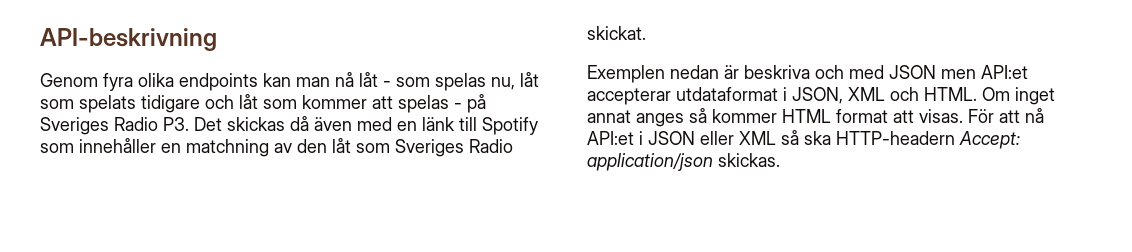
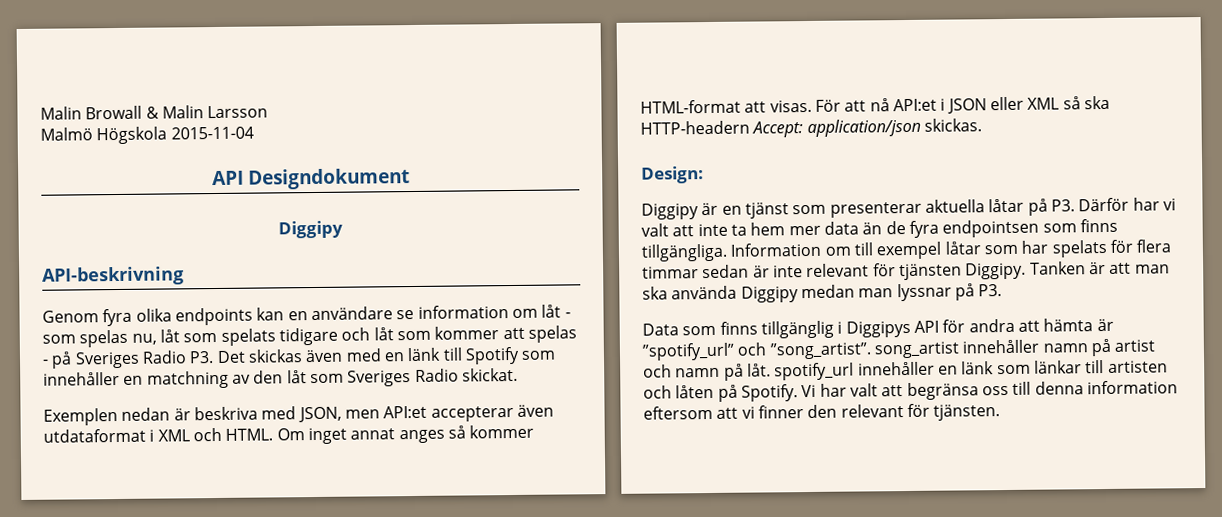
+ Malin Browall & Malin Larsson
+ Malmö Högskola 2015-11-04
+ API Designdokument
+ Diggipy
- Genom fyra olika endpoints kan man nå låt - som spelas nu, låt som spelats tidigare och låt som kommer att spelas - på Sveriges Radio P3. Det skickas då även med en länk till Spotify som innehåller en matchning av den låt som Sveriges Radio skickat.
+ Genom fyra olika endpoints kan en användare se information om låt - som spelas nu, låt som spelats tidigare och låt som kommer att spelas - på Sveriges Radio P3. Det skickas även med en länk till Spotify som innehåller en matchning av den låt som Sveriges Radio skickat.
- Exemplen nedan är beskriva och med JSON men API:et accepterar utdataformat i JSON, XML och HTML.
+ Exemplen nedan är beskriva med JSON, men API:et accepterar även utdataformat i XML och HTML.
- Om inget annat anges så kommer HTML format att visas.
+ Om inget annat anges så kommer HTML-format att visas.
+ Design:
+ Diggipy är en tjänst som presenterar aktuella låtar på P3. Därför har vi valt att inte ta hem mer data än de fyra endpointsen som finns tillgängliga. Information om till exempel låtar som har spelats för flera timmar sedan är inte relevant för tjänsten Diggipy. Tanken är att man ska använda Diggipy medan man lyssnar på P3.
+ Data som finns tillgänglig i Diggipys API för andra att hämta är ”spotify_url” och ”song_artist”. song_artist innehåller namn på artist och namn på låt. spotify_url innehåller en länk som länkar till artisten och låten på Spotify. Vi har valt att begränsa oss till denna information eftersom att vi finner den relevant för tjänsten.

